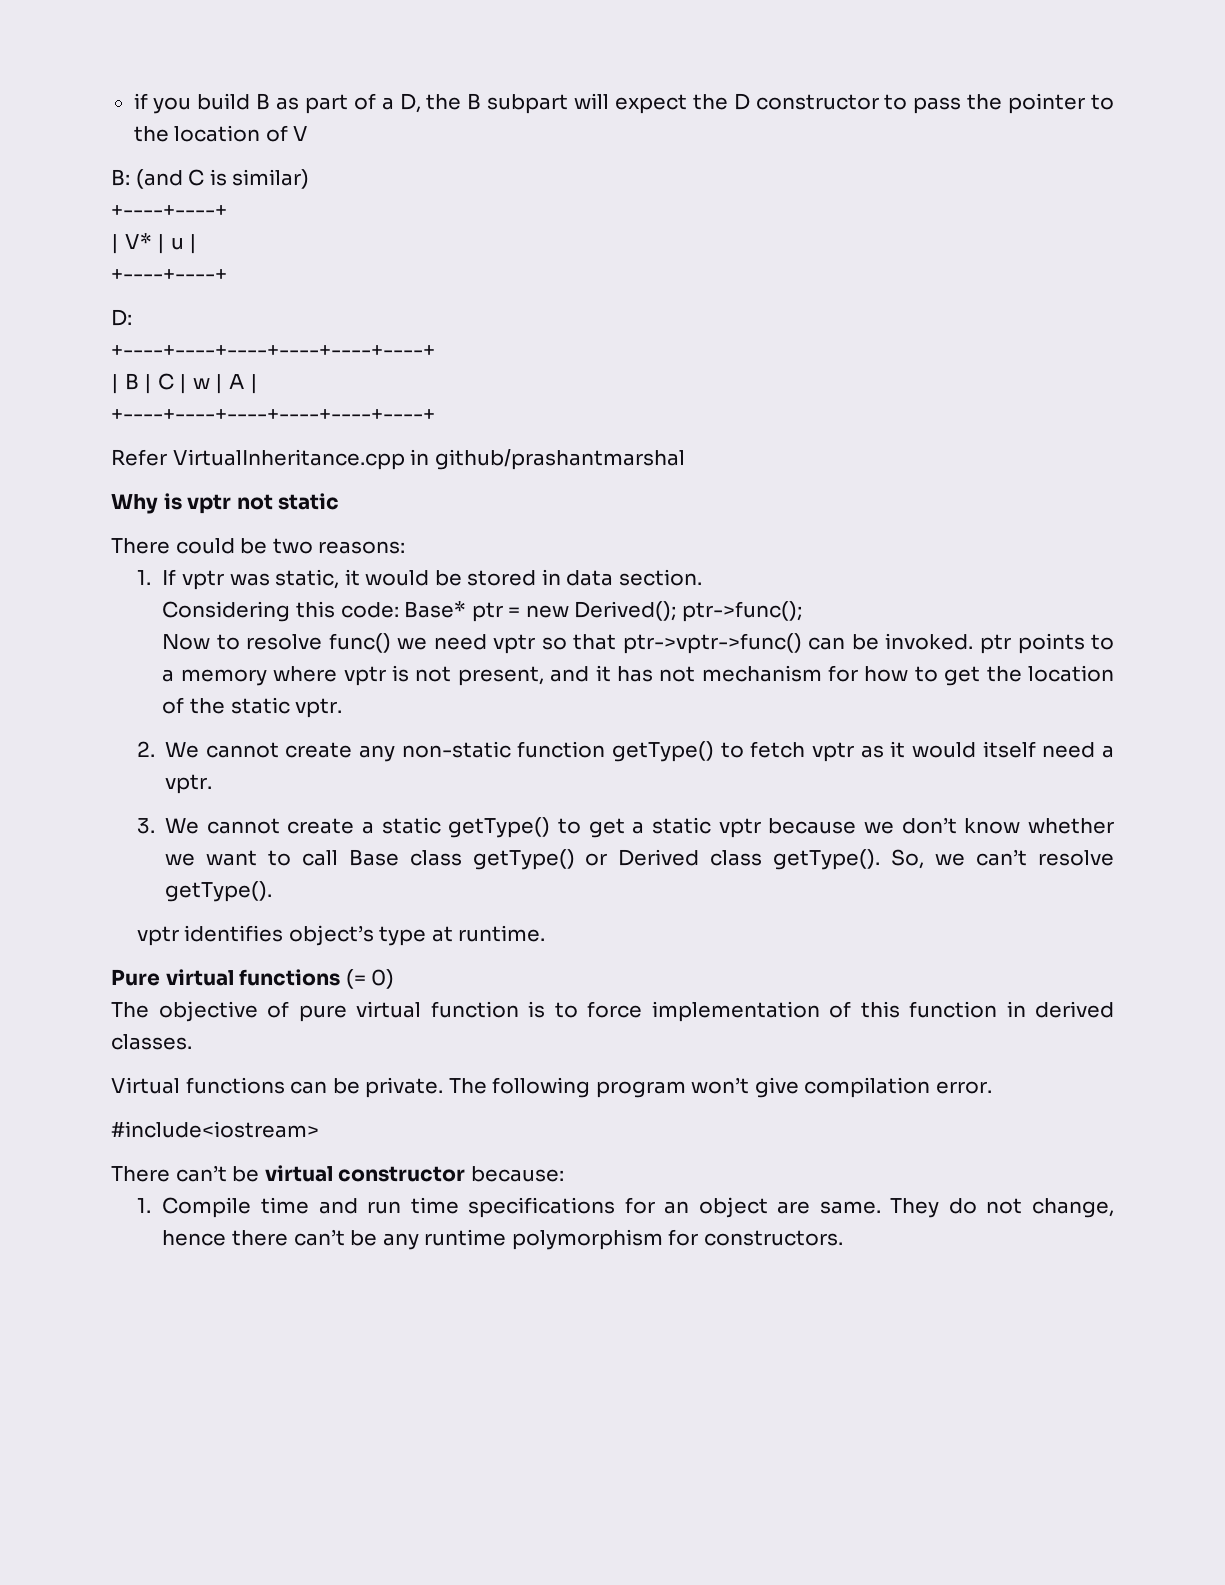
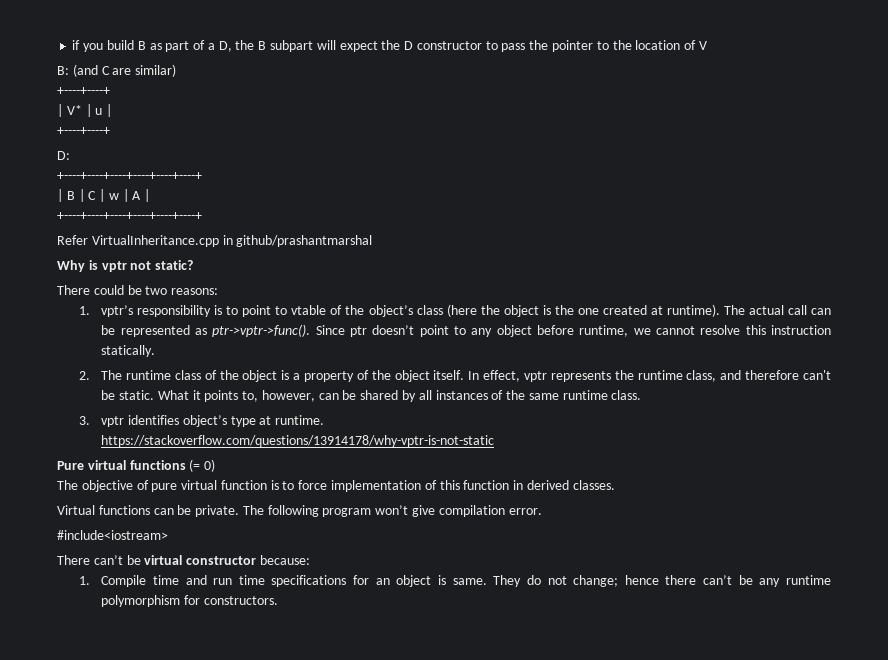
- B: (and C is similar)
+ B: (and C are similar)
- Why is vptr not static
+ Why is vptr not static?
- 1. If vptr was static, it would be stored in data section.
- Considering this code: Base* ptr = new Derived(); ptr->func();
- Now to resolve func() we need vptr so that ptr->vptr->func() can be invoked. ptr points to a memory where vptr is not present, and it has not mechanism for how to get the location of the static vptr.
- 2. We cannot create any non-static function getType() to fetch vptr as it would itself need a vptr.
- 3. We cannot create a static getType() to get a static vptr because we don’t know whether we want to call Base class getType() or Derived class getType(). So, we can’t resolve getType().
- vptr identifies object’s type at runtime.
+ 1. vptr’s responsibility is to point to vtable of the object’s class (here the object is the one created at runtime). The actual call can be represented as ptr->vptr->func(). Since ptr doesn’t point to any object before runtime, we cannot resolve this instruction statically.
+ 2. The runtime class of the object is a property of the object itself. In effect, vptr represents the runtime class, and therefore can't be static. What it points to, however, can be shared by all instances of the same runtime class.
+ 3. vptr identifies object’s type at runtime.
+ https://stackoverflow.com/questions/13914178/why-vptr-is-not-static
- 1. Compile time and run time specifications for an object are same.
+ 1. Compile time and run time specifications for an object is same.
- They do not change, hence there can’t be any runtime polymorphism for constructors.
+ They do not change; hence there can’t be any runtime polymorphism for constructors.

